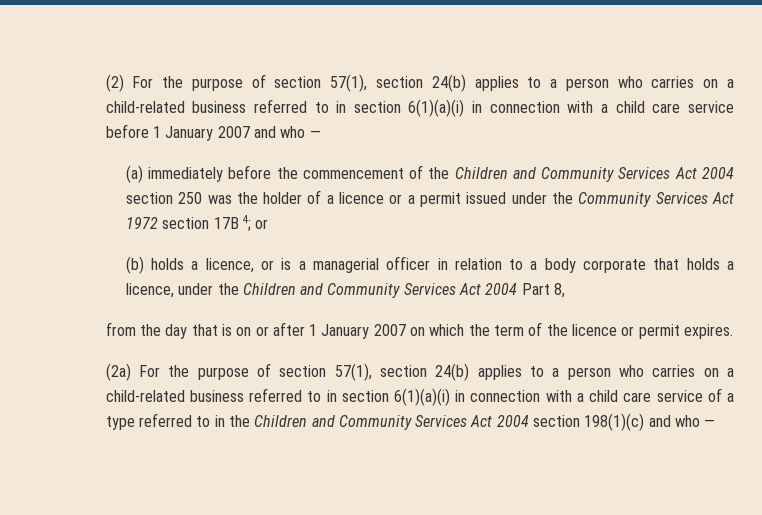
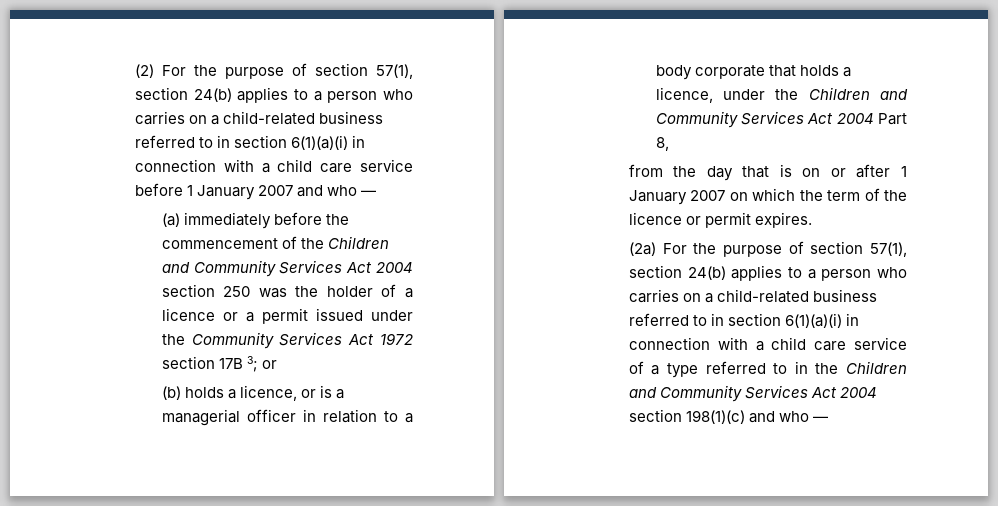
- (a) immediately before the commencement of the Children and Community Services Act 2004 section 250 was the holder of a licence or a permit issued under the Community Services Act 1972 section 17B 4; or
+ (a) immediately before the commencement of the Children and Community Services Act 2004 section 250 was the holder of a licence or a permit issued under the Community Services Act 1972 section 17B 3; or

